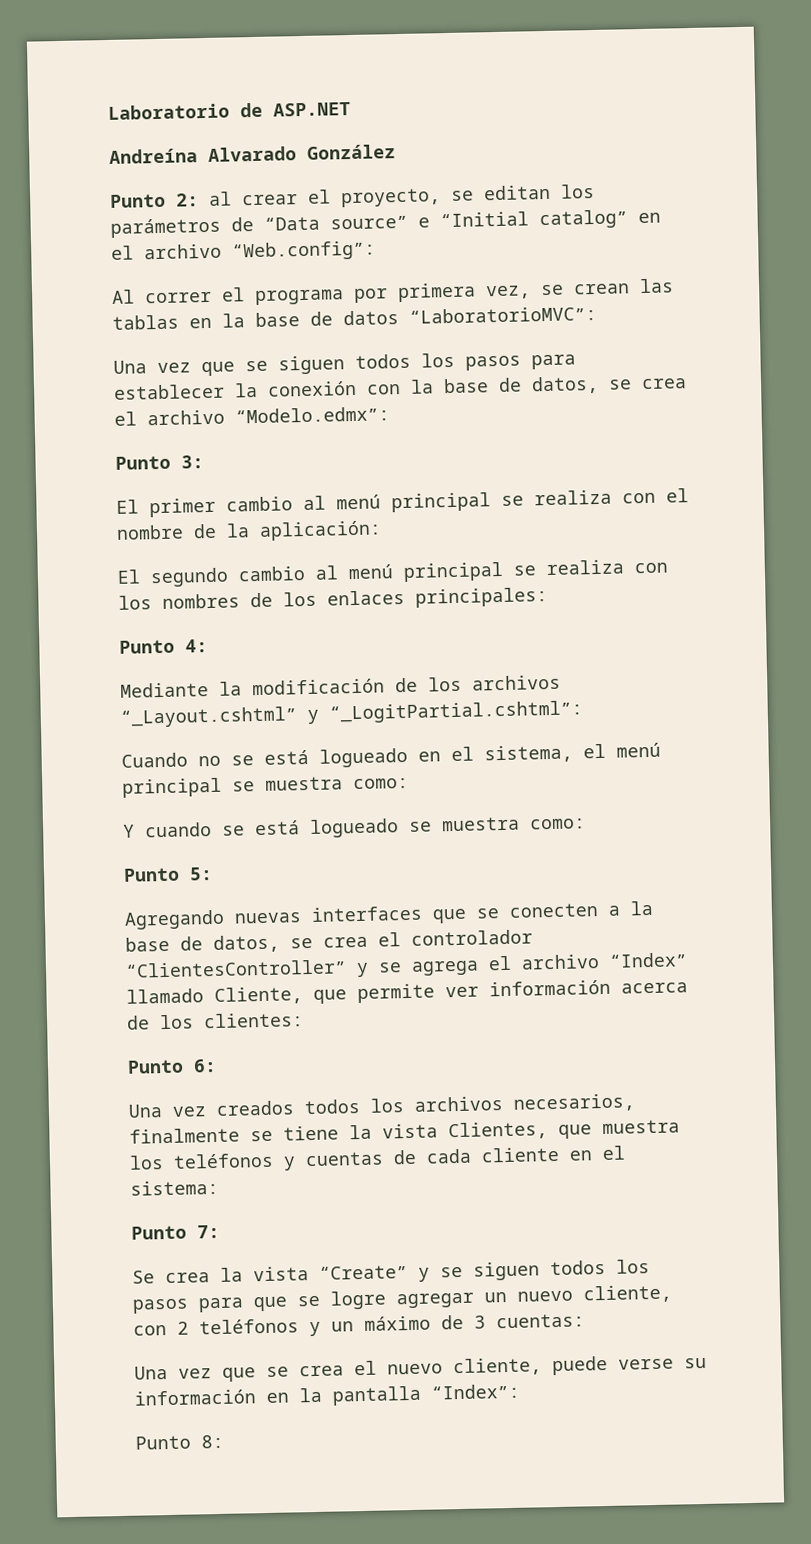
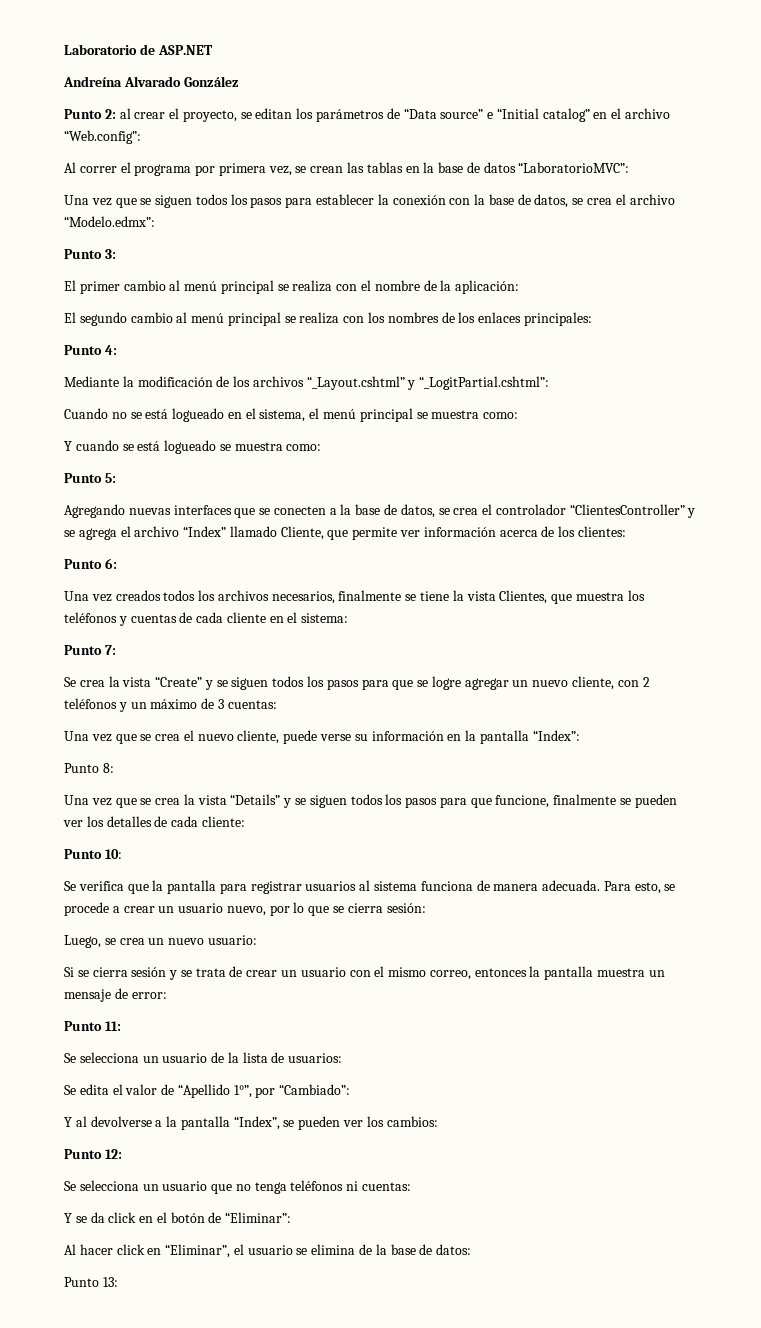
+ Una vez que se crea la vista “Details” y se siguen todos los pasos para que funcione, finalmente se pueden ver los detalles de cada cliente:
+ Punto 10:
+ Se verifica que la pantalla para registrar usuarios al sistema funciona de manera adecuada. Para esto, se procede a crear un usuario nuevo, por lo que se cierra sesión:
+ Luego, se crea un nuevo usuario:
+ Si se cierra sesión y se trata de crear un usuario con el mismo correo, entonces la pantalla muestra un mensaje de error:
+ Punto 11:
+ Se selecciona un usuario de la lista de usuarios:
+ Se edita el valor de “Apellido 1°”, por “Cambiado”:
+ Y al devolverse a la pantalla “Index”, se pueden ver los cambios:
+ Punto 12:
+ Se selecciona un usuario que no tenga teléfonos ni cuentas:
+ Y se da click en el botón de “Eliminar”:
+ Al hacer click en “Eliminar”, el usuario se elimina de la base de datos:
+ Punto 13:

